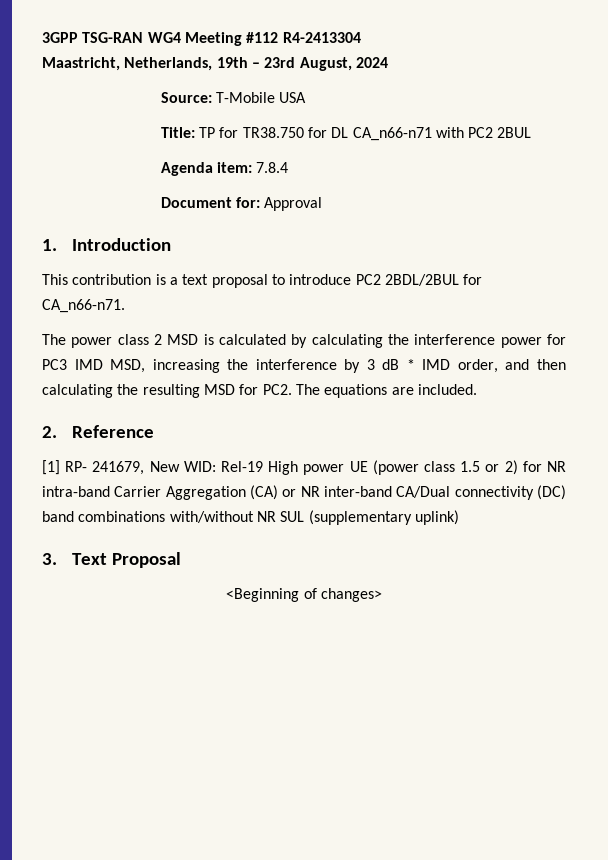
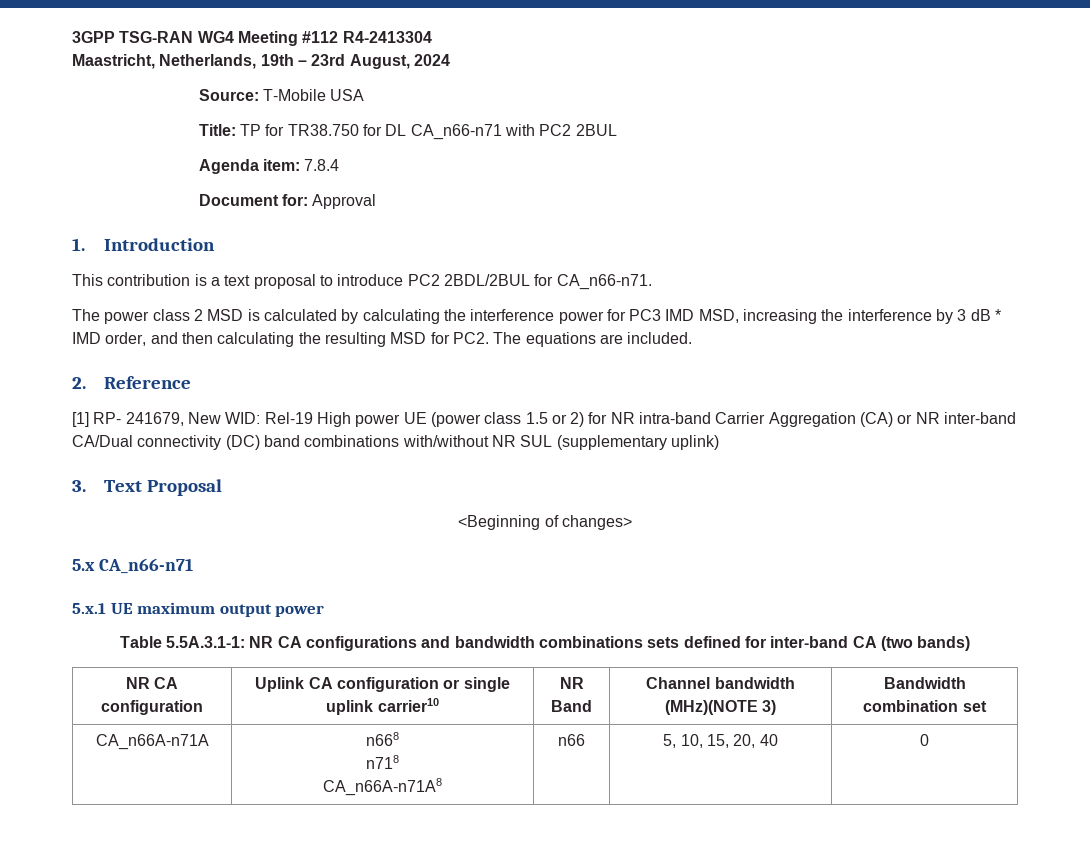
+ 5.x CA_n66-n71
+ 5.x.1 UE maximum output power
+ Table 5.5A.3.1-1: NR CA configurations and bandwidth combinations sets defined for inter-band CA (two bands)
+ NR CA configuration | Uplink CA configuration or single uplink carrier10 | NR Band | Channel bandwidth (MHz)(NOTE 3) | Bandwidth combination set
+ CA_n66A-n71A | n668
+ n718
+ CA_n66A-n71A8 | n66 | 5, 10, 15, 20, 40 | 0

